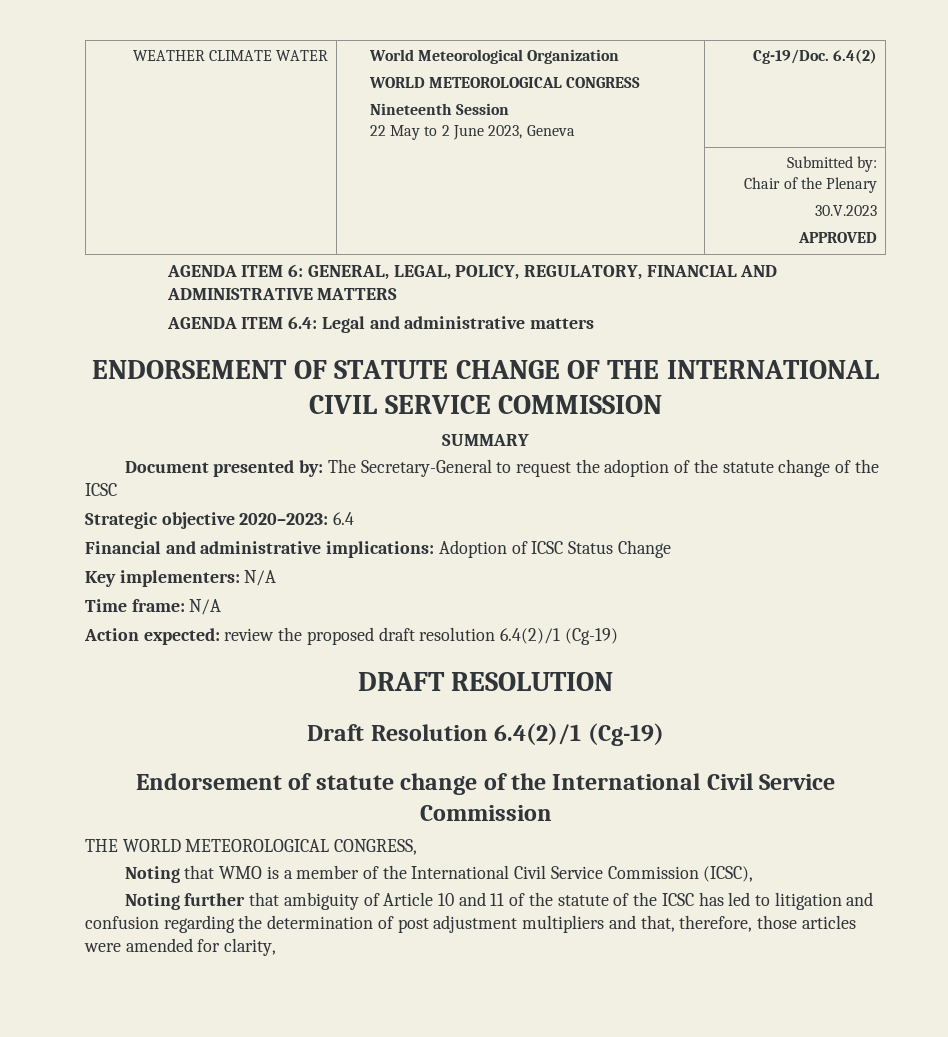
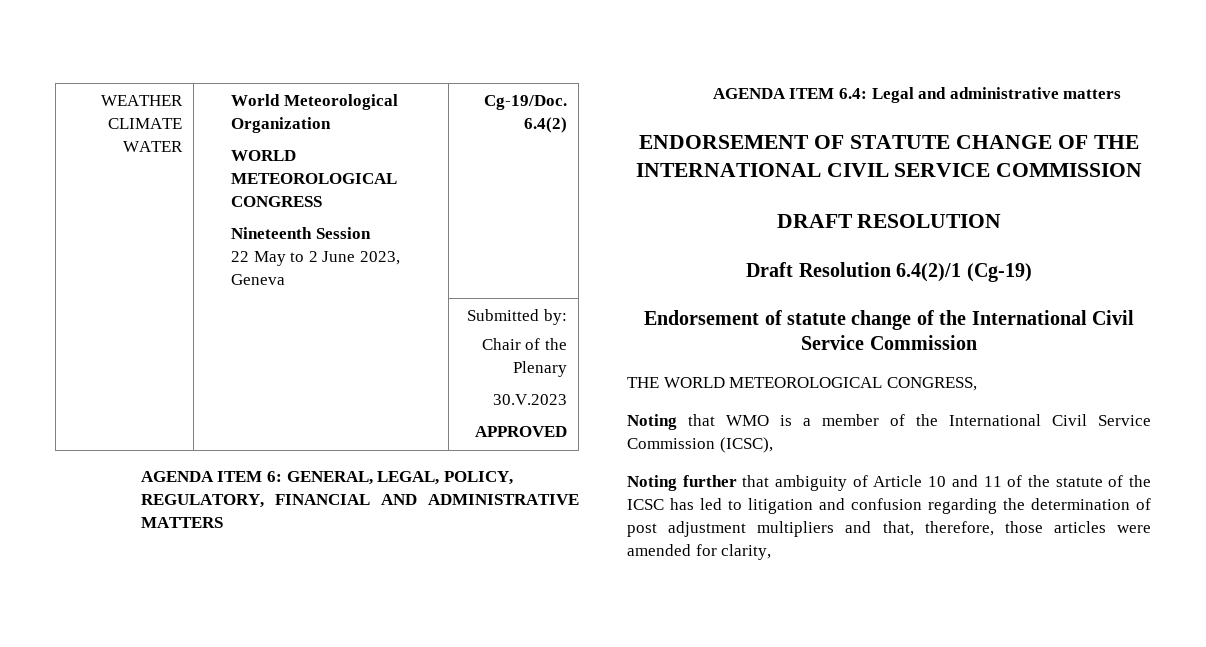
- SUMMARY
- Document presented by: The Secretary-General to request the adoption of the statute change of the ICSC
- Strategic objective 2020–2023: 6.4
- Financial and administrative implications: Adoption of ICSC Status Change
- Key implementers: N/A
- Time frame: N/A
- Action expected: review the proposed draft resolution 6.4(2)/1 (Cg-19)

